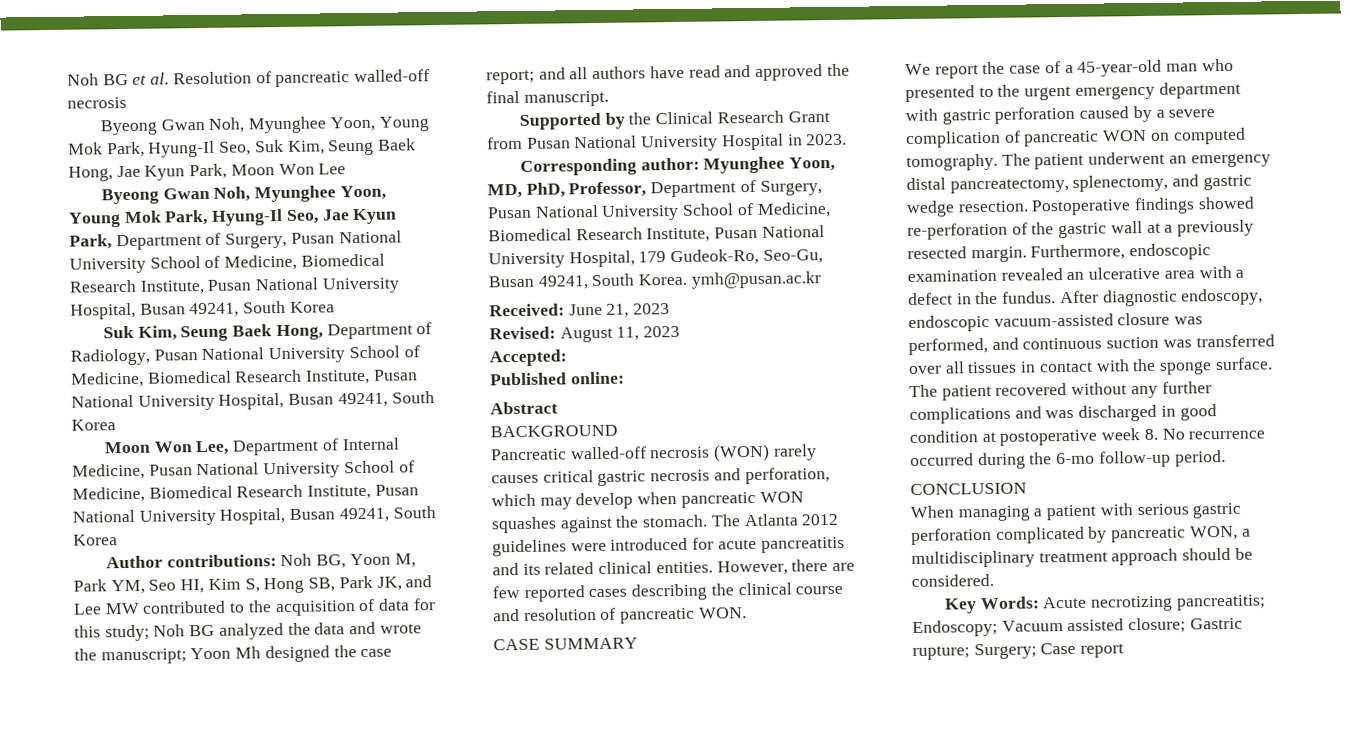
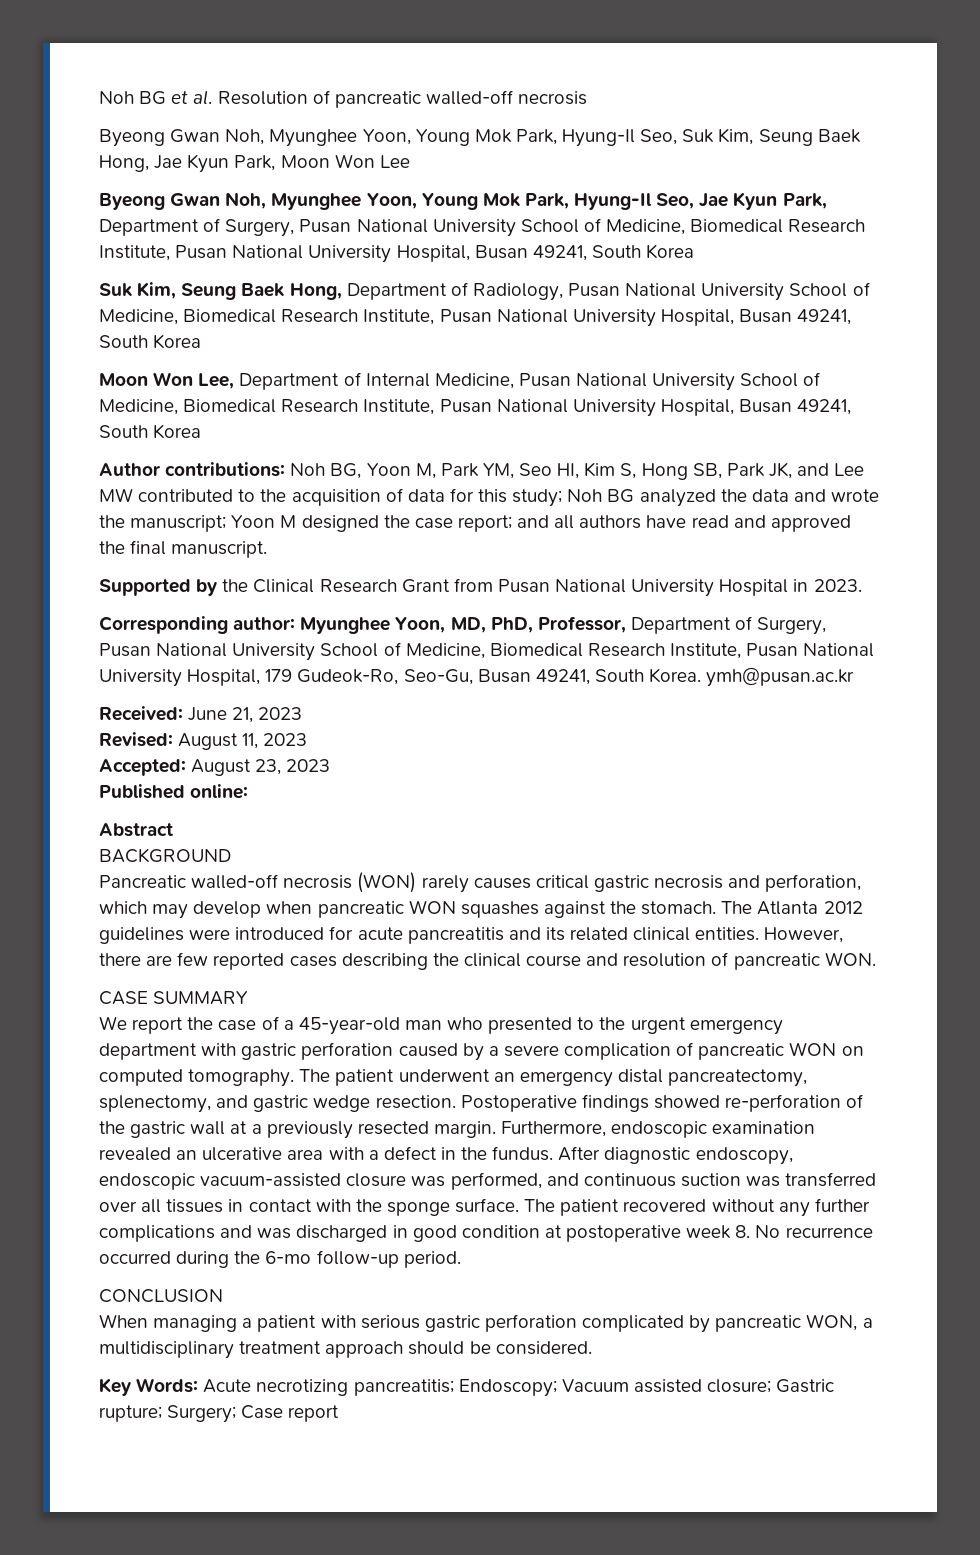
- Author contributions: Noh BG, Yoon M, Park YM, Seo HI, Kim S, Hong SB, Park JK, and Lee MW contributed to the acquisition of data for this study; Noh BG analyzed the data and wrote the manuscript; Yoon Mh designed the case report; and all authors have read and approved the final manuscript.
+ Author contributions: Noh BG, Yoon M, Park YM, Seo HI, Kim S, Hong SB, Park JK, and Lee MW contributed to the acquisition of data for this study; Noh BG analyzed the data and wrote the manuscript; Yoon M designed the case report; and all authors have read and approved the final manuscript.
- Accepted:
+ Accepted: August 23, 2023

